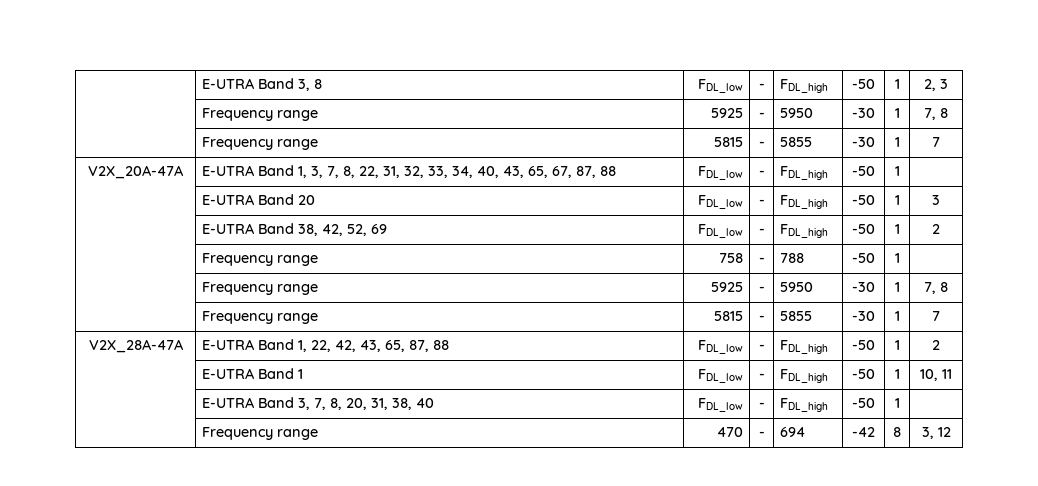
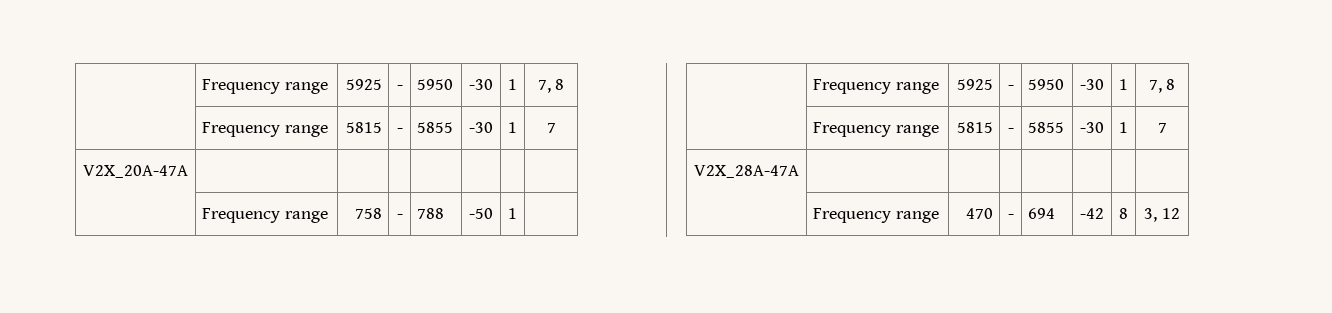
- | E-UTRA Band 3, 8 | FDL_low | - | FDL_high | -50 | 1 | 2, 3
- V2X_20A-47A | E-UTRA Band 1, 3, 7, 8, 22, 31, 32, 33, 34, 40, 43, 65, 67, 87, 88 | FDL_low | - | FDL_high | -50 | 1 |
- | E-UTRA Band 20 | FDL_low | - | FDL_high | -50 | 1 | 3
- | E-UTRA Band 38, 42, 52, 69 | FDL_low | - | FDL_high | -50 | 1 | 2
+ V2X_20A-47A | | | | | | |
- V2X_28A-47A | E-UTRA Band 1, 22, 42, 43, 65, 87, 88 | FDL_low | - | FDL_high | -50 | 1 | 2
- | E-UTRA Band 1 | FDL_low | - | FDL_high | -50 | 1 | 10, 11
- | E-UTRA Band 3, 7, 8, 20, 31, 38, 40 | FDL_low | - | FDL_high | -50 | 1 |
+ V2X_28A-47A | | | | | | |

